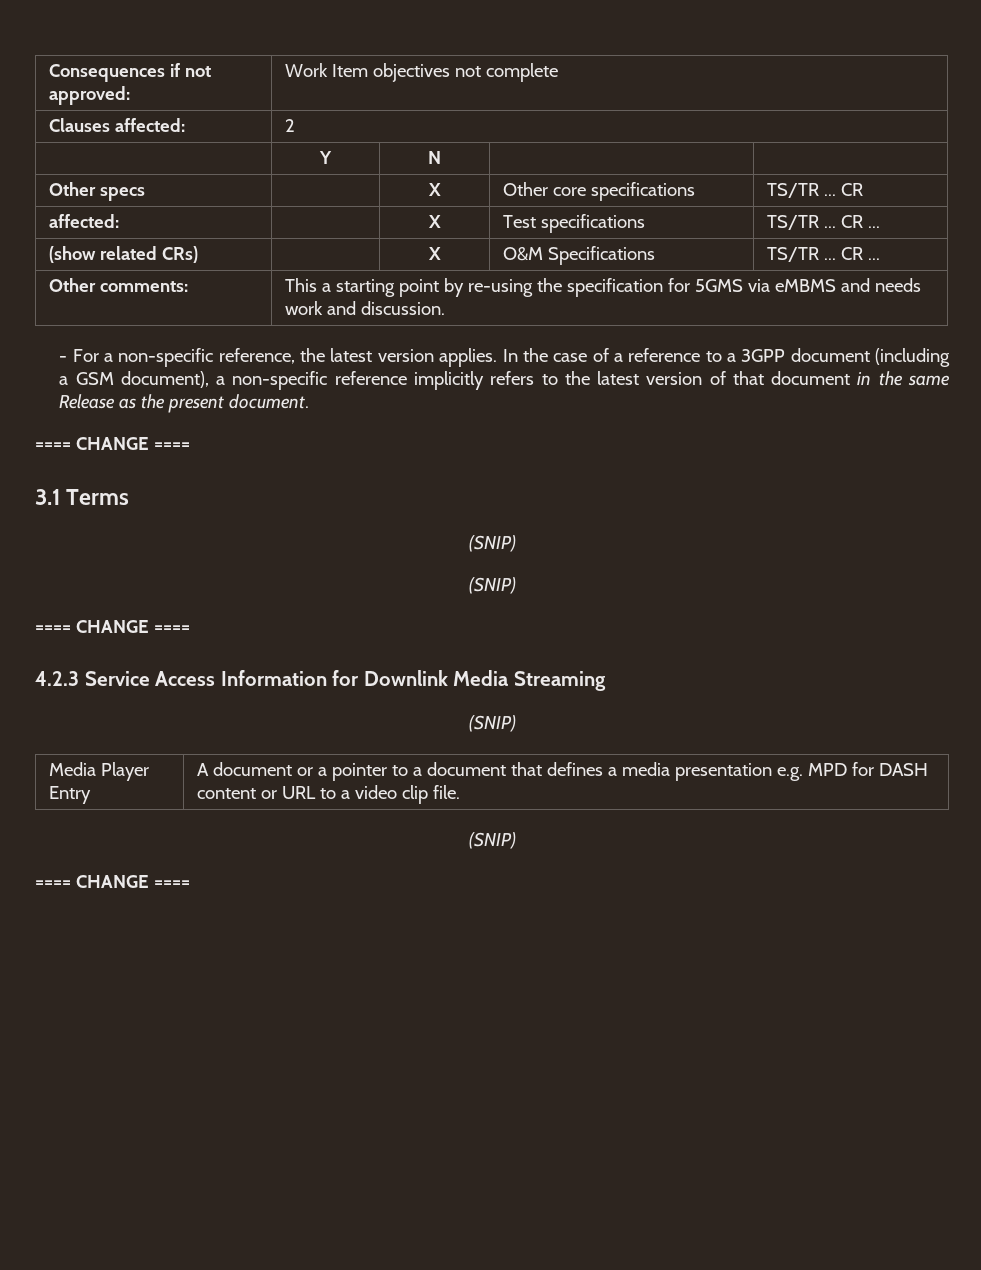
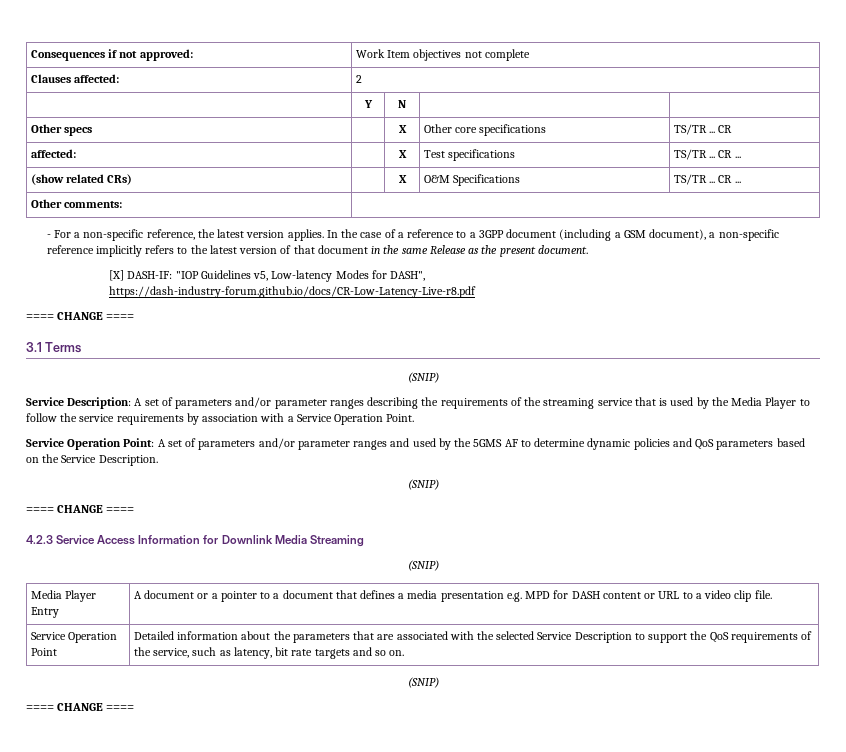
- Other comments: | This a starting point by re-using the specification for 5GMS via eMBMS and needs work and discussion.
+ Other comments: |
+ [X] DASH-IF: "IOP Guidelines v5, Low-latency Modes for DASH",
+ https://dash-industry-forum.github.io/docs/CR-Low-Latency-Live-r8.pdf
+ Service Description: A set of parameters and/or parameter ranges describing the requirements of the streaming service that is used by the Media Player to follow the service requirements by association with a Service Operation Point.
+ Service Operation Point: A set of parameters and/or parameter ranges and used by the 5GMS AF to determine dynamic policies and QoS parameters based on the Service Description.
+ Service Operation Point | Detailed information about the parameters that are associated with the selected Service Description to support the QoS requirements of the service, such as latency, bit rate targets and so on.

